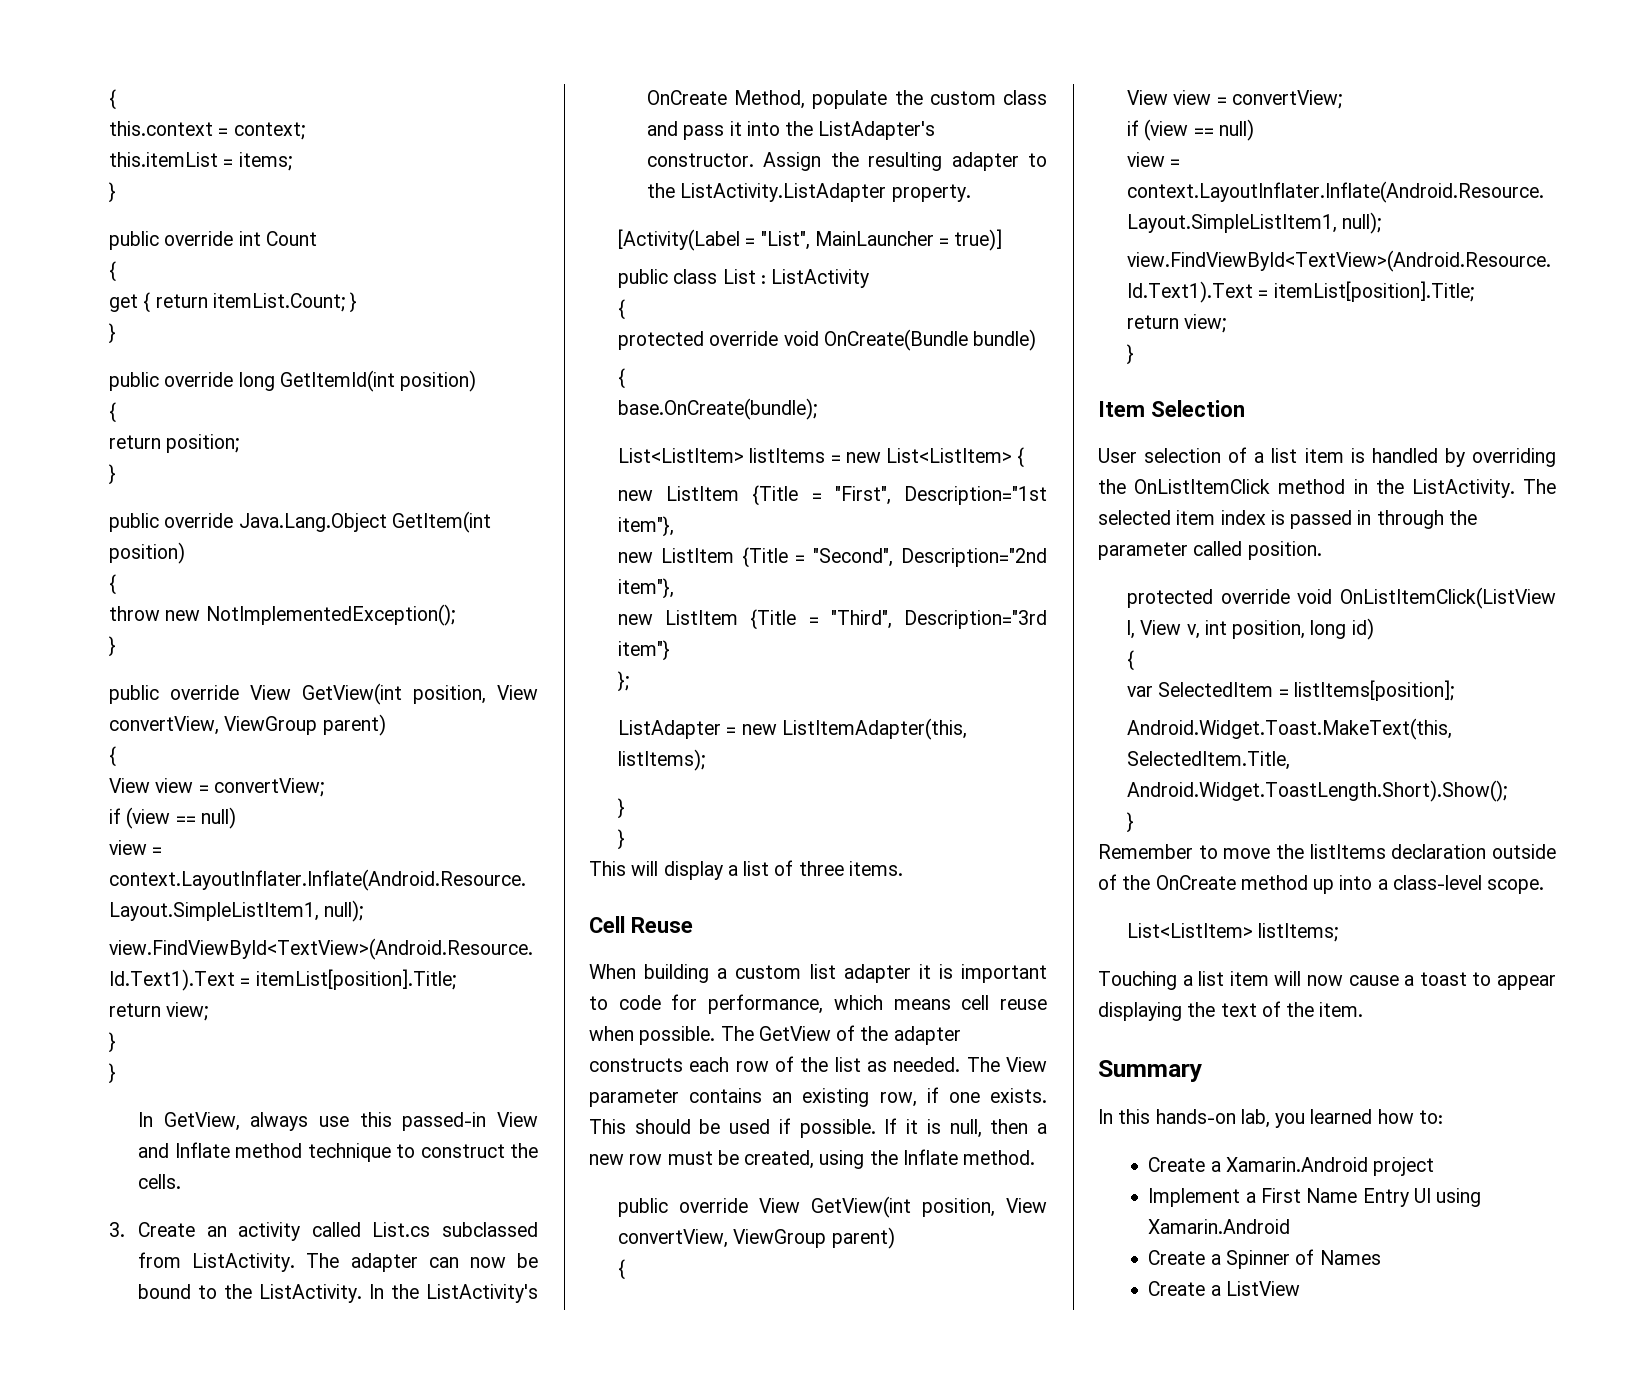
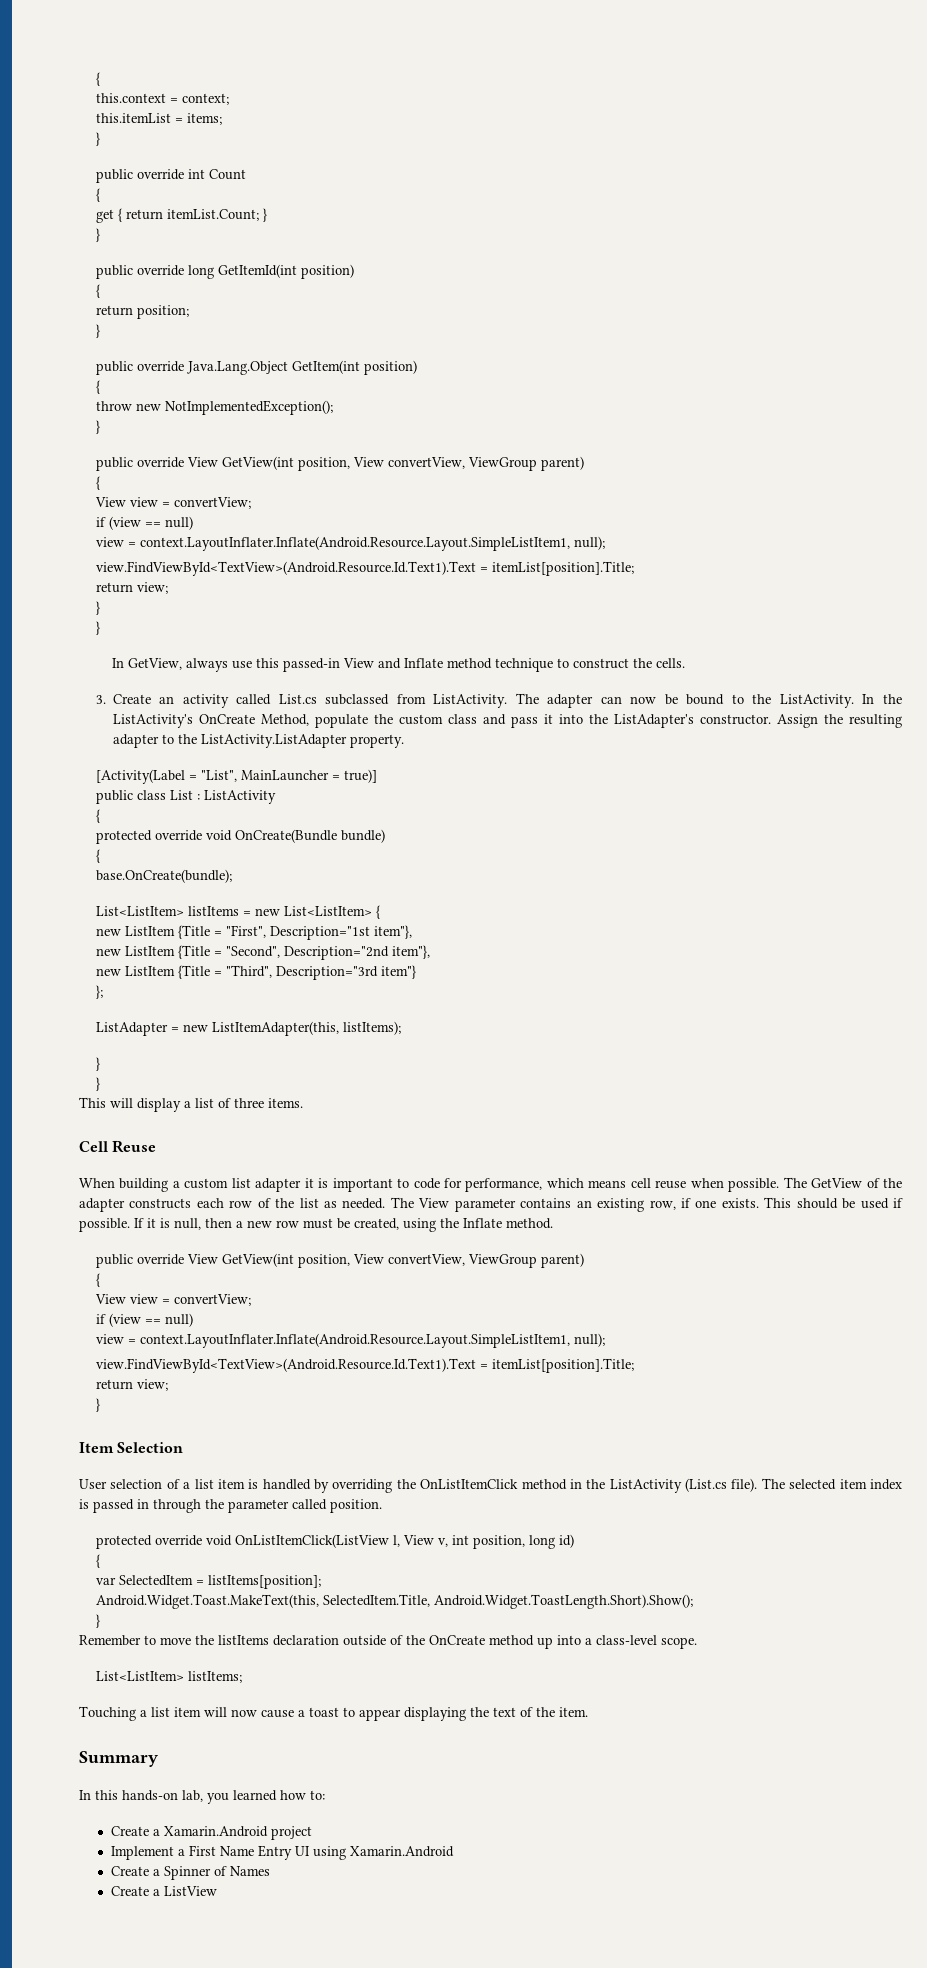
- User selection of a list item is handled by overriding the OnListItemClick method in the ListActivity.
+ User selection of a list item is handled by overriding the OnListItemClick method in the ListActivity (List.cs file).

